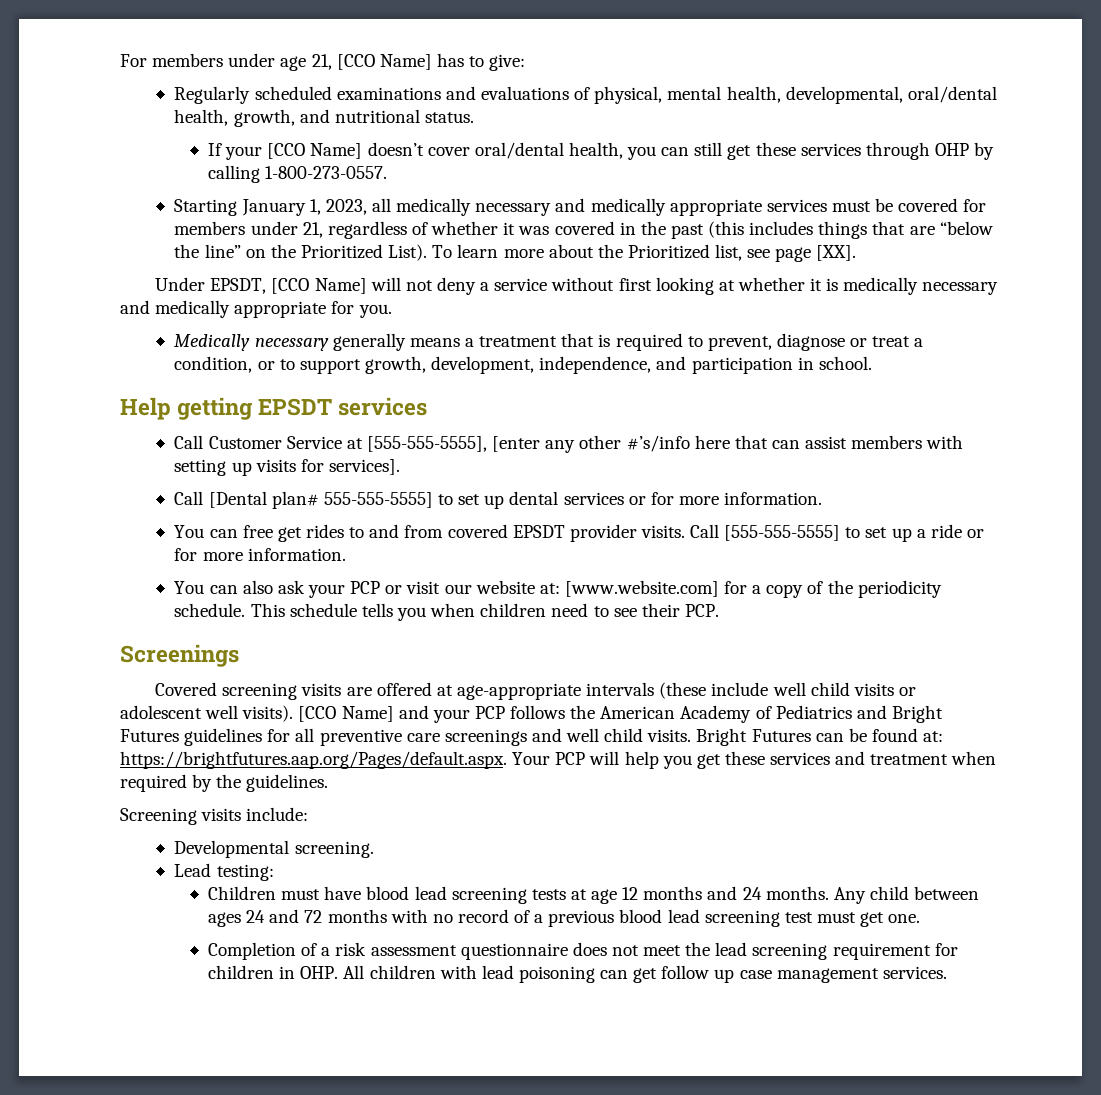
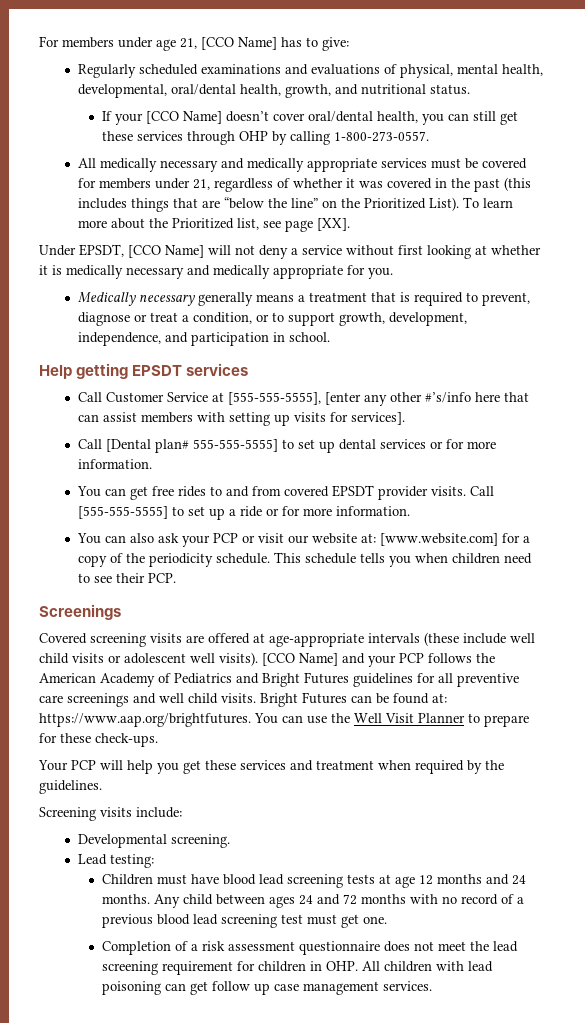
- Starting January 1, 2023, all medically necessary and medically appropriate services must be covered for members under 21, regardless of whether it was covered in the past (this includes things that are “below the line” on the Prioritized List).
+ All medically necessary and medically appropriate services must be covered for members under 21, regardless of whether it was covered in the past (this includes things that are “below the line” on the Prioritized List).
- You can free get rides to and from covered EPSDT provider visits.
+ You can get free rides to and from covered EPSDT provider visits.
- Bright Futures can be found at: https://brightfutures.aap.org/Pages/default.aspx. Your PCP will help you get these services and treatment when required by the guidelines.
+ Bright Futures can be found at: https://www.aap.org/brightfutures. You can use the Well Visit Planner to prepare for these check-ups.
+ Your PCP will help you get these services and treatment when required by the guidelines.

